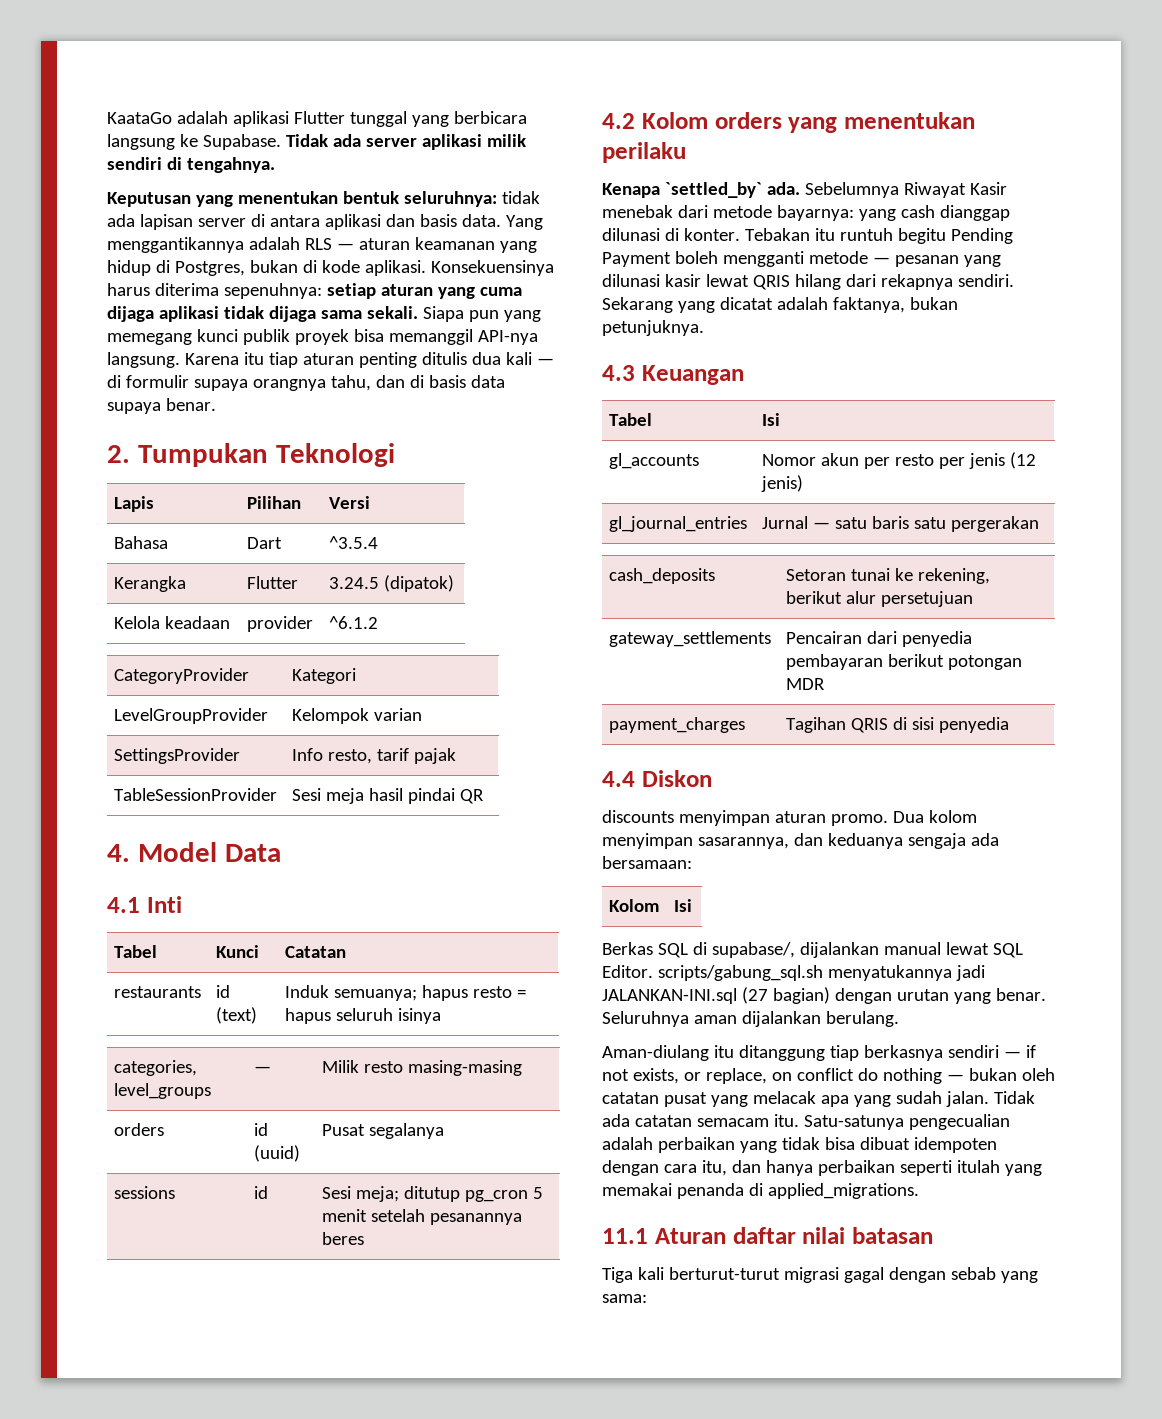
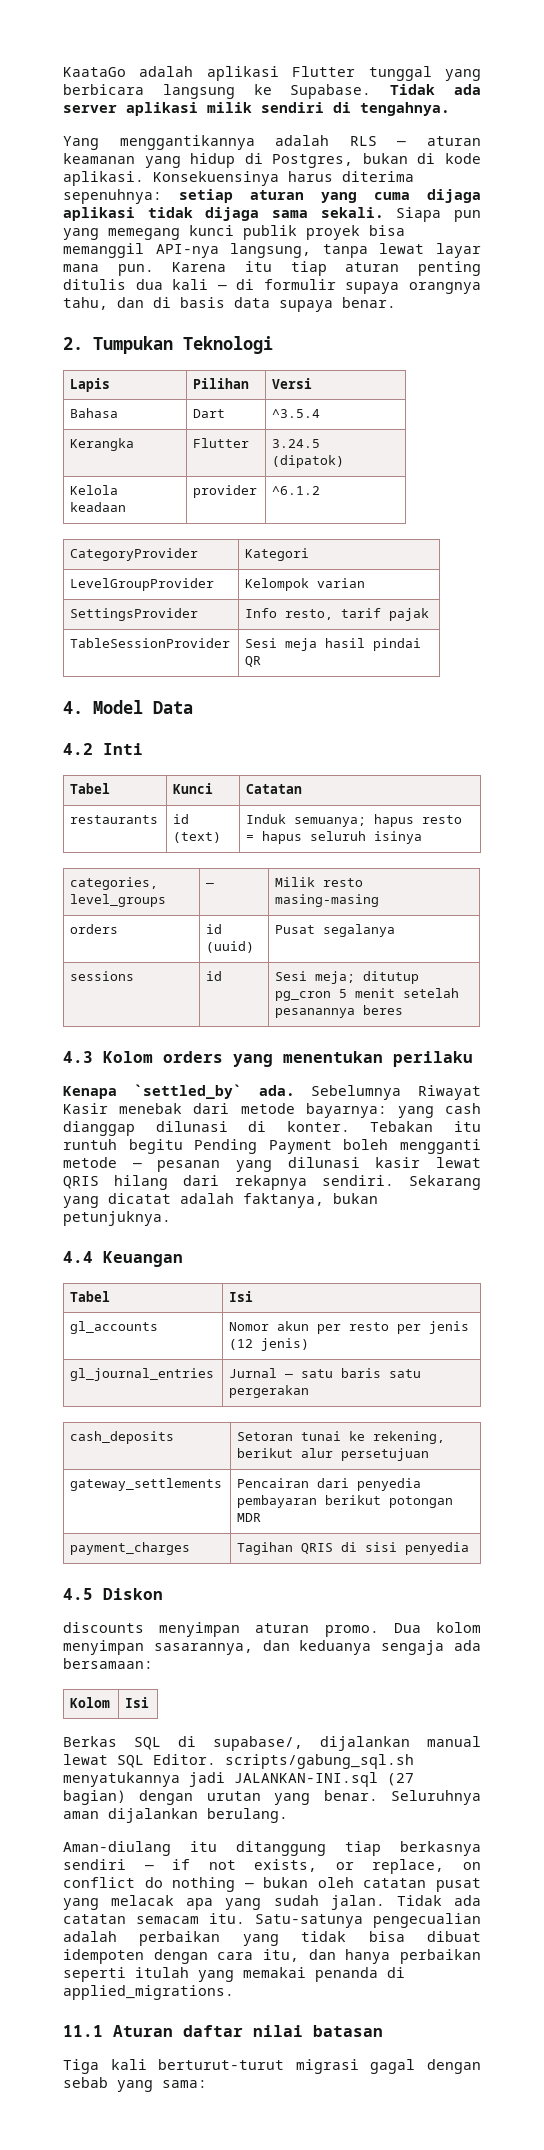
- Keputusan yang menentukan bentuk seluruhnya: tidak ada lapisan server di antara aplikasi dan basis data.
- Siapa pun yang memegang kunci publik proyek bisa memanggil API-nya langsung.
+ Siapa pun yang memegang kunci publik proyek bisa memanggil API-nya langsung, tanpa lewat layar mana pun.
- 4.1 Inti
+ 4.2 Inti
- 4.2 Kolom orders yang menentukan perilaku
+ 4.3 Kolom orders yang menentukan perilaku
- 4.3 Keuangan
+ 4.4 Keuangan
- 4.4 Diskon
+ 4.5 Diskon

